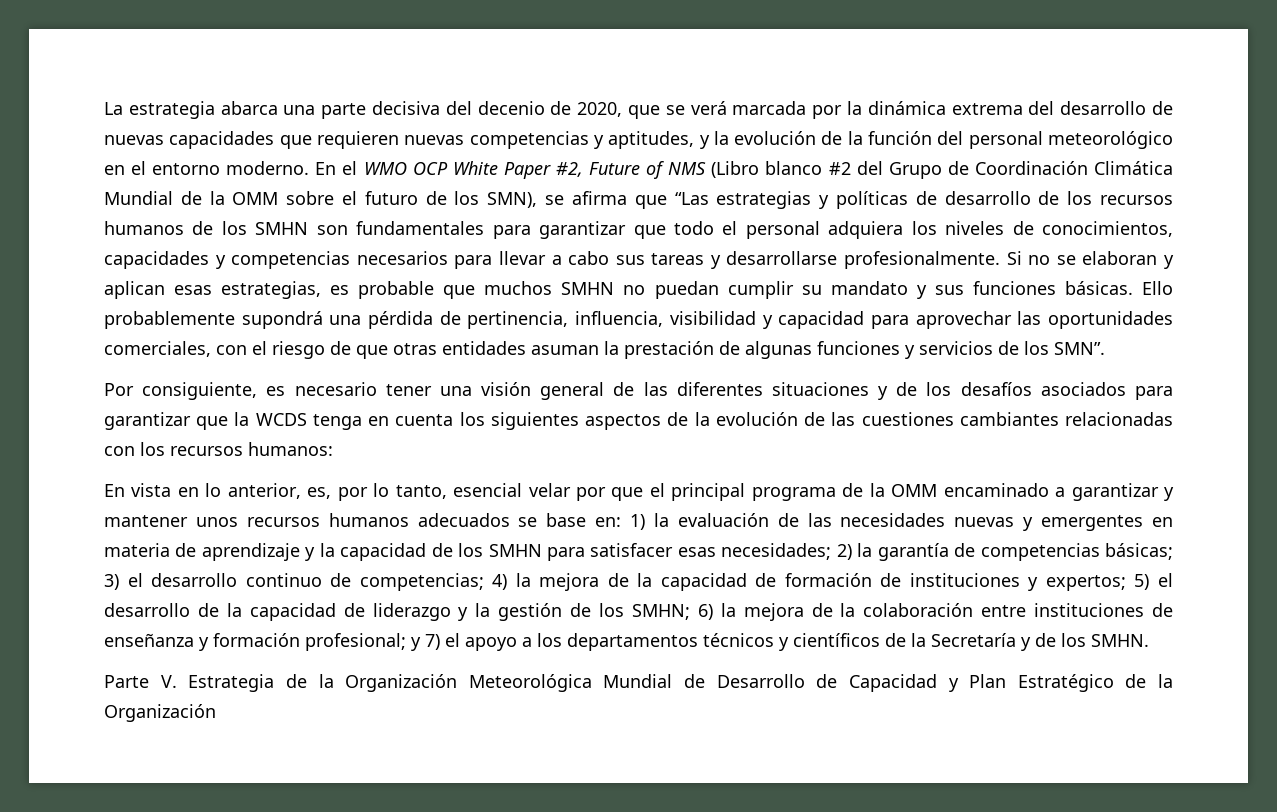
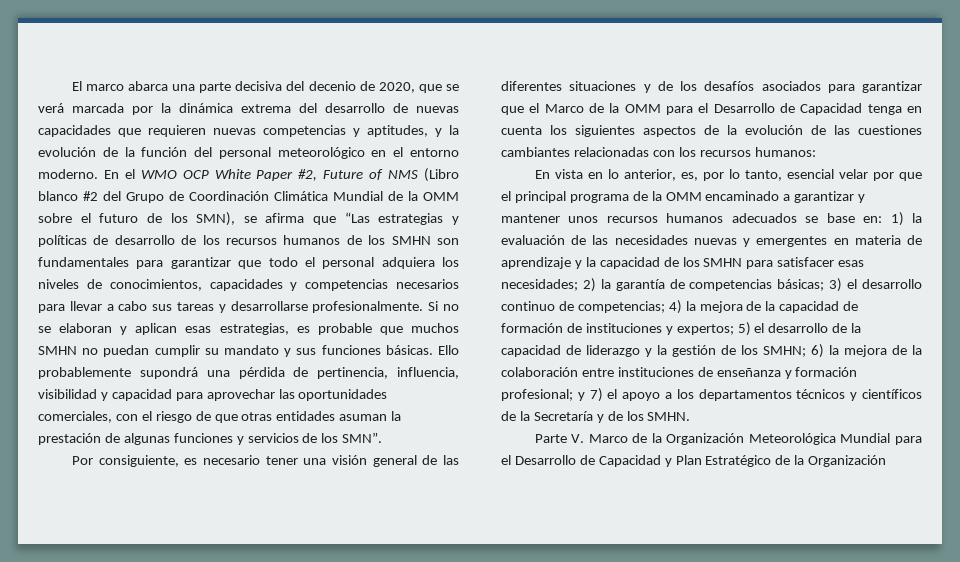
- La estrategia abarca una parte decisiva del decenio de 2020, que se verá marcada por la dinámica extrema del desarrollo de nuevas capacidades que requieren nuevas competencias y aptitudes, y la evolución de la función del personal meteorológico en el entorno moderno.
+ El marco abarca una parte decisiva del decenio de 2020, que se verá marcada por la dinámica extrema del desarrollo de nuevas capacidades que requieren nuevas competencias y aptitudes, y la evolución de la función del personal meteorológico en el entorno moderno.
- Por consiguiente, es necesario tener una visión general de las diferentes situaciones y de los desafíos asociados para garantizar que la WCDS tenga en cuenta los siguientes aspectos de la evolución de las cuestiones cambiantes relacionadas con los recursos humanos:
+ Por consiguiente, es necesario tener una visión general de las diferentes situaciones y de los desafíos asociados para garantizar que el Marco de la OMM para el Desarrollo de Capacidad tenga en cuenta los siguientes aspectos de la evolución de las cuestiones cambiantes relacionadas con los recursos humanos:
- Parte V. Estrategia de la Organización Meteorológica Mundial de Desarrollo de Capacidad y Plan Estratégico de la Organización
+ Parte V. Marco de la Organización Meteorológica Mundial para el Desarrollo de Capacidad y Plan Estratégico de la Organización

